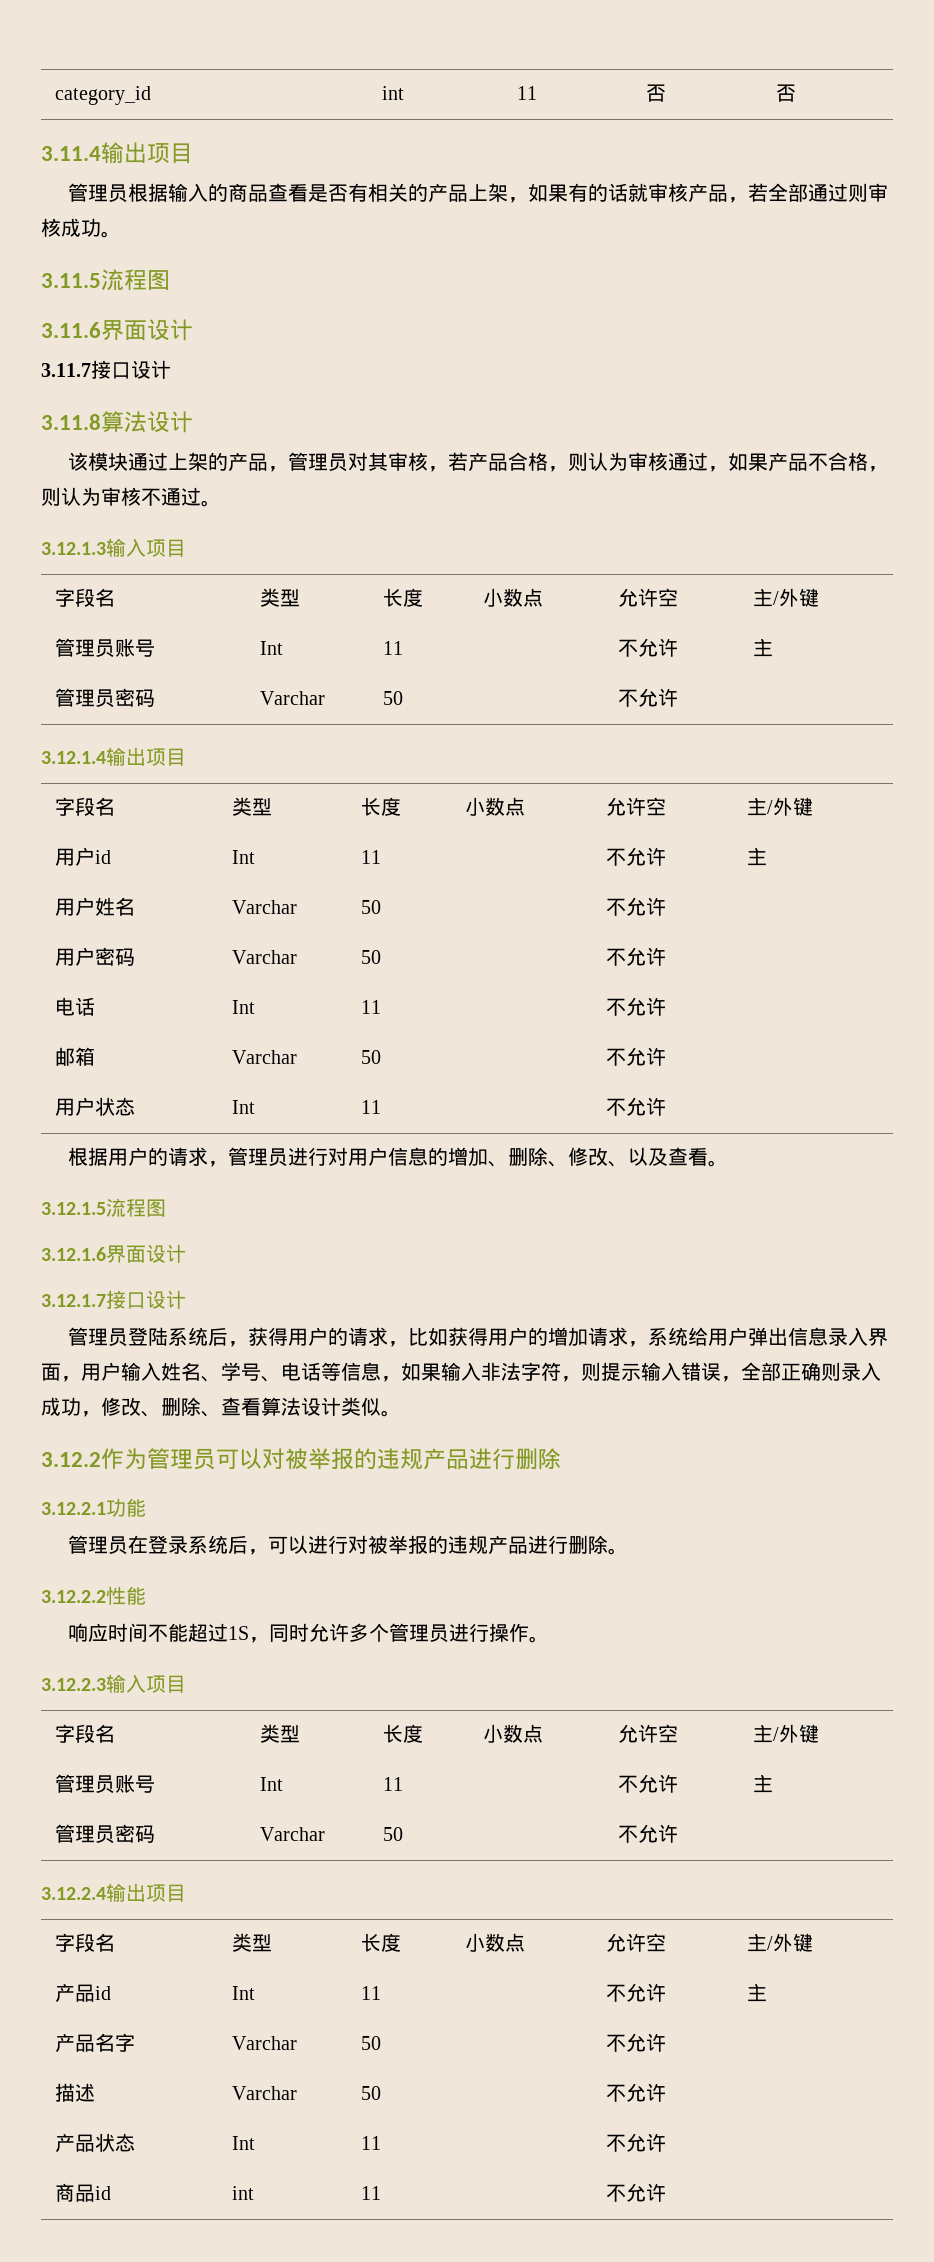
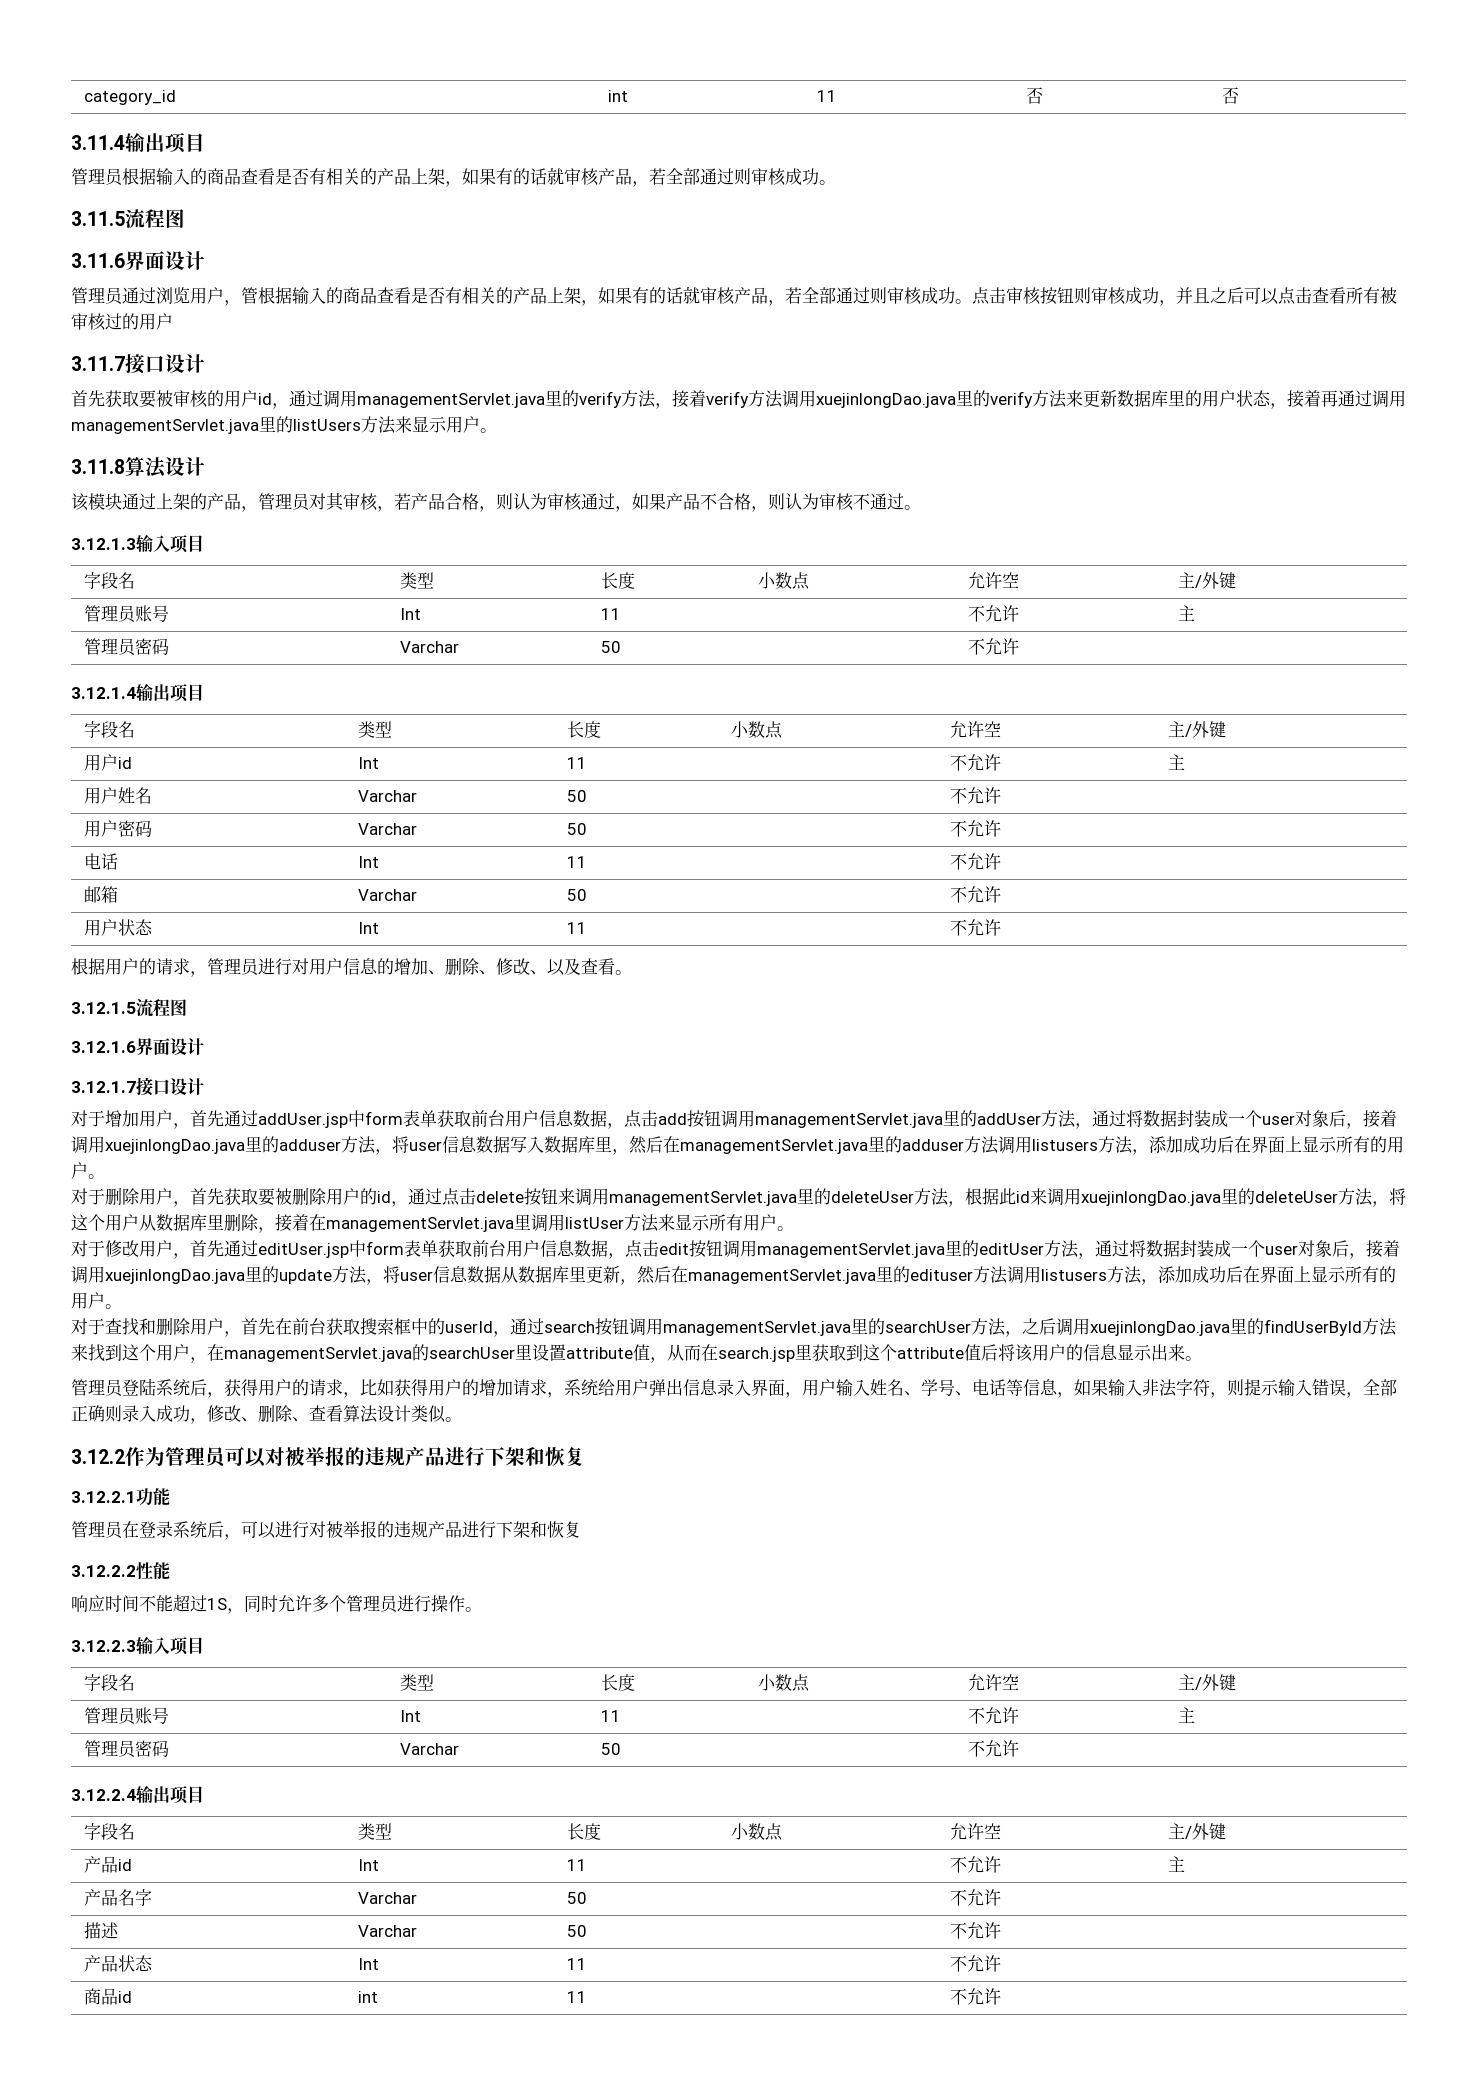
+ 管理员通过浏览用户，管根据输入的商品查看是否有相关的产品上架，如果有的话就审核产品，若全部通过则审核成功。点击审核按钮则审核成功，并且之后可以点击查看所有被审核过的用户
  3.11.7接口设计
+ 首先获取要被审核的用户id，通过调用managementServlet.java里的verify方法，接着verify方法调用xuejinlongDao.java里的verify方法来更新数据库里的用户状态，接着再通过调用managementServlet.java里的listUsers方法来显示用户。
+ 对于增加用户，首先通过addUser.jsp中form表单获取前台用户信息数据，点击add按钮调用managementServlet.java里的addUser方法，通过将数据封装成一个user对象后，接着调用xuejinlongDao.java里的adduser方法，将user信息数据写入数据库里，然后在managementServlet.java里的adduser方法调用listusers方法，添加成功后在界面上显示所有的用户。
+ 对于删除用户，首先获取要被删除用户的id，通过点击delete按钮来调用managementServlet.java里的deleteUser方法，根据此id来调用xuejinlongDao.java里的deleteUser方法，将这个用户从数据库里删除，接着在managementServlet.java里调用listUser方法来显示所有用户。
+ 对于修改用户，首先通过editUser.jsp中form表单获取前台用户信息数据，点击edit按钮调用managementServlet.java里的editUser方法，通过将数据封装成一个user对象后，接着调用xuejinlongDao.java里的update方法，将user信息数据从数据库里更新，然后在managementServlet.java里的edituser方法调用listusers方法，添加成功后在界面上显示所有的用户。
+ 对于查找和删除用户，首先在前台获取搜索框中的userId，通过search按钮调用managementServlet.java里的searchUser方法，之后调用xuejinlongDao.java里的findUserById方法来找到这个用户，在managementServlet.java的searchUser里设置attribute值，从而在search.jsp里获取到这个attribute值后将该用户的信息显示出来。
- 3.12.2作为管理员可以对被举报的违规产品进行删除
+ 3.12.2作为管理员可以对被举报的违规产品进行下架和恢复
- 管理员在登录系统后，可以进行对被举报的违规产品进行删除。
+ 管理员在登录系统后，可以进行对被举报的违规产品进行下架和恢复

